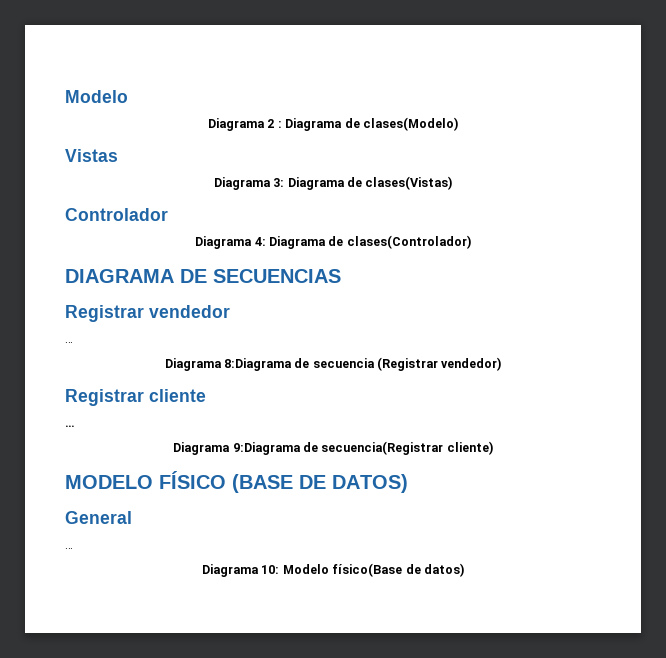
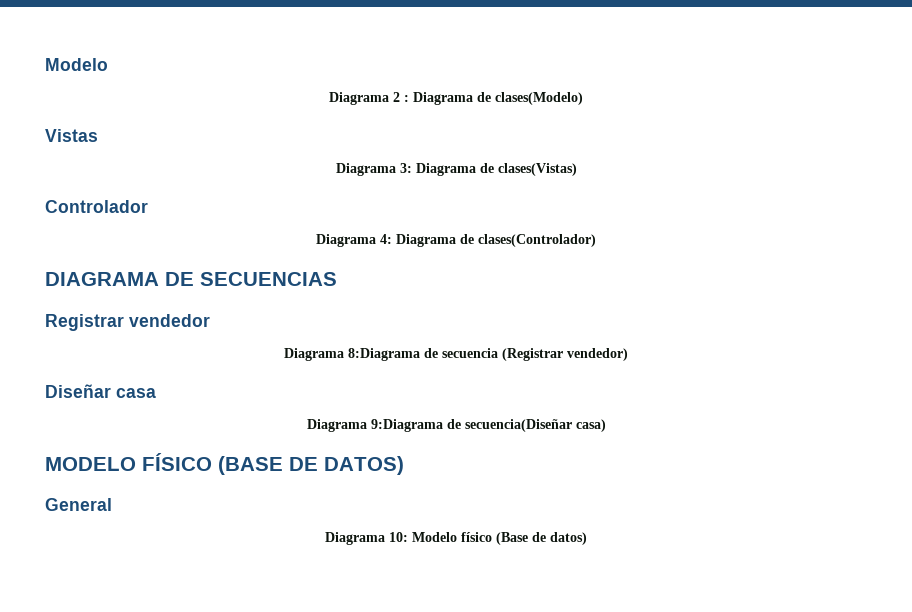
  Registrar vendedor
- …
- Registrar cliente
- …
+ Diseñar casa
- Diagrama 9:Diagrama de secuencia(Registrar cliente)
+ Diagrama 9:Diagrama de secuencia(Diseñar casa)
  General
- …
- Diagrama 10: Modelo físico(Base de datos)
+ Diagrama 10: Modelo físico (Base de datos)

